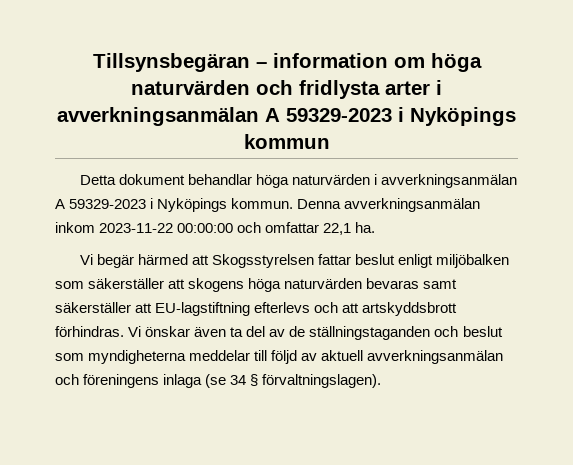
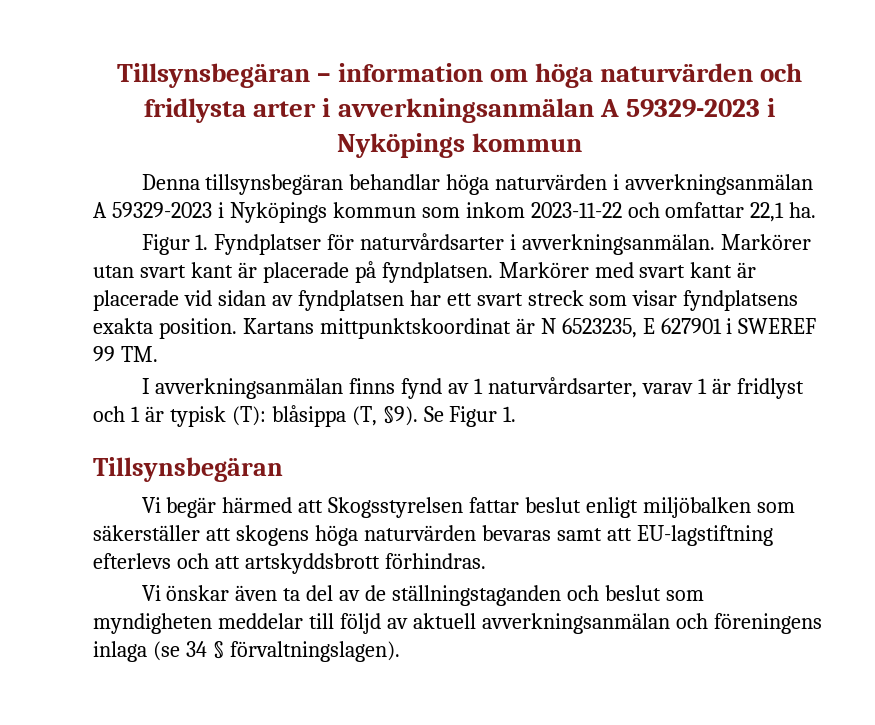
- Detta dokument behandlar höga naturvärden i avverkningsanmälan A 59329-2023 i Nyköpings kommun. Denna avverkningsanmälan inkom 2023-11-22 00:00:00 och omfattar 22,1 ha.
+ Denna tillsynsbegäran behandlar höga naturvärden i avverkningsanmälan A 59329-2023 i Nyköpings kommun som inkom 2023-11-22 och omfattar 22,1 ha.
+ Figur 1. Fyndplatser för naturvårdsarter i avverkningsanmälan. Markörer utan svart kant är placerade på fyndplatsen. Markörer med svart kant är placerade vid sidan av fyndplatsen har ett svart streck som visar fyndplatsens exakta position. Kartans mittpunktskoordinat är N 6523235, E 627901 i SWEREF 99 TM.
+ I avverkningsanmälan finns fynd av 1 naturvårdsarter, varav 1 är fridlyst och 1 är typisk (T): blåsippa (T, §9). Se Figur 1.
+ Tillsynsbegäran
- Vi begär härmed att Skogsstyrelsen fattar beslut enligt miljöbalken som säkerställer att skogens höga naturvärden bevaras samt säkerställer att EU-lagstiftning efterlevs och att artskyddsbrott förhindras. Vi önskar även ta del av de ställningstaganden och beslut som myndigheterna meddelar till följd av aktuell avverkningsanmälan och föreningens inlaga (se 34 § förvaltningslagen).
+ Vi begär härmed att Skogsstyrelsen fattar beslut enligt miljöbalken som säkerställer att skogens höga naturvärden bevaras samt att EU-lagstiftning efterlevs och att artskyddsbrott förhindras.
+ Vi önskar även ta del av de ställningstaganden och beslut som myndigheten meddelar till följd av aktuell avverkningsanmälan och föreningens inlaga (se 34 § förvaltningslagen).

